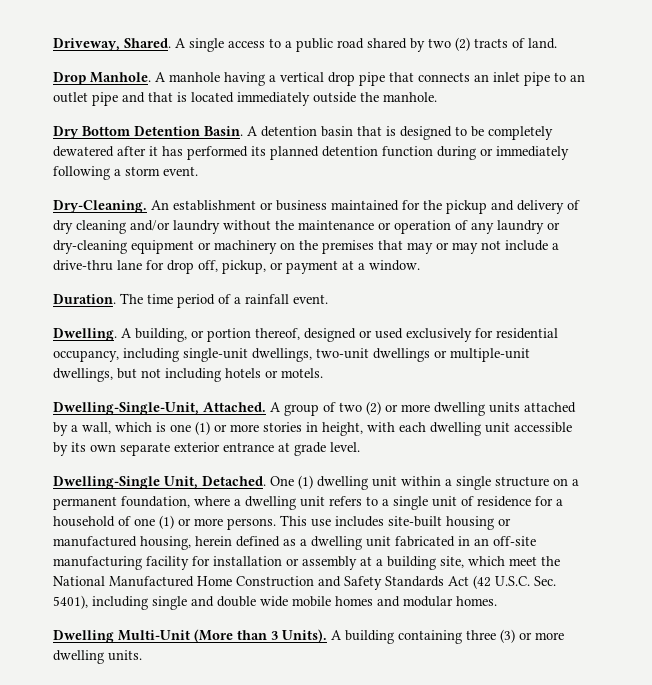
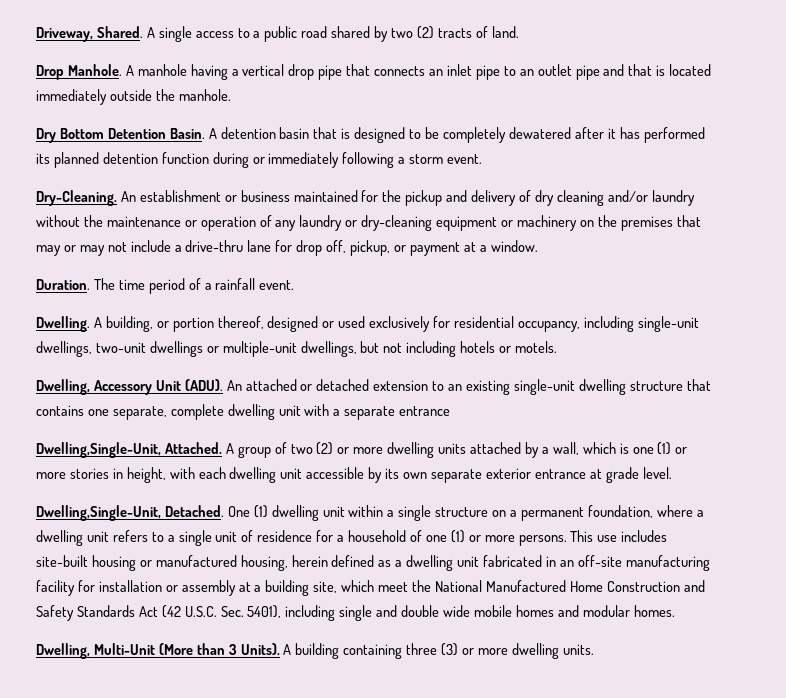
- Dwelling-Single-Unit, Attached.
+ Dwelling, Accessory Unit (ADU). An attached or detached extension to an existing single-unit dwelling structure that contains one separate, complete dwelling unit with a separate entrance
+ Dwelling,Single-Unit, Attached.
- Dwelling-Single Unit, Detached.
+ Dwelling,Single-Unit, Detached.
- Dwelling Multi-Unit (More than 3 Units).
+ Dwelling, Multi-Unit (More than 3 Units).

